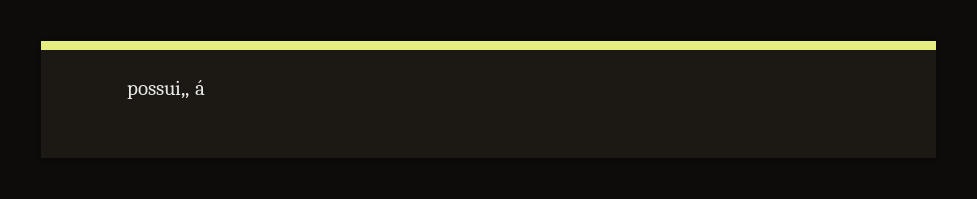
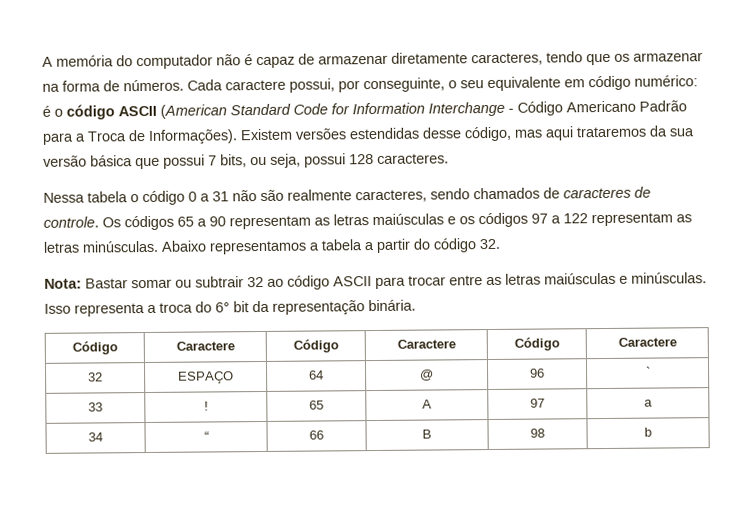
- possui,, á
+ A memória do computador não é capaz de armazenar diretamente caracteres, tendo que os armazenar na forma de números. Cada caractere possui, por conseguinte, o seu equivalente em código numérico: é o código ASCII (American Standard Code for Information Interchange - Código Americano Padrão para a Troca de Informações). Existem versões estendidas desse código, mas aqui trataremos da sua versão básica que possui 7 bits, ou seja, possui 128 caracteres.
+ Nessa tabela o código 0 a 31 não são realmente caracteres, sendo chamados de caracteres de controle. Os códigos 65 a 90 representam as letras maiúsculas e os códigos 97 a 122 representam as letras minúsculas. Abaixo representamos a tabela a partir do código 32.
+ Nota: Bastar somar ou subtrair 32 ao código ASCII para trocar entre as letras maiúsculas e minúsculas. Isso representa a troca do 6° bit da representação binária.
+ Código | Caractere | Código | Caractere | Código | Caractere
+ 32 | ESPAÇO | 64 | @ | 96 | `
+ 33 | ! | 65 | A | 97 | a
+ 34 | “ | 66 | B | 98 | b

